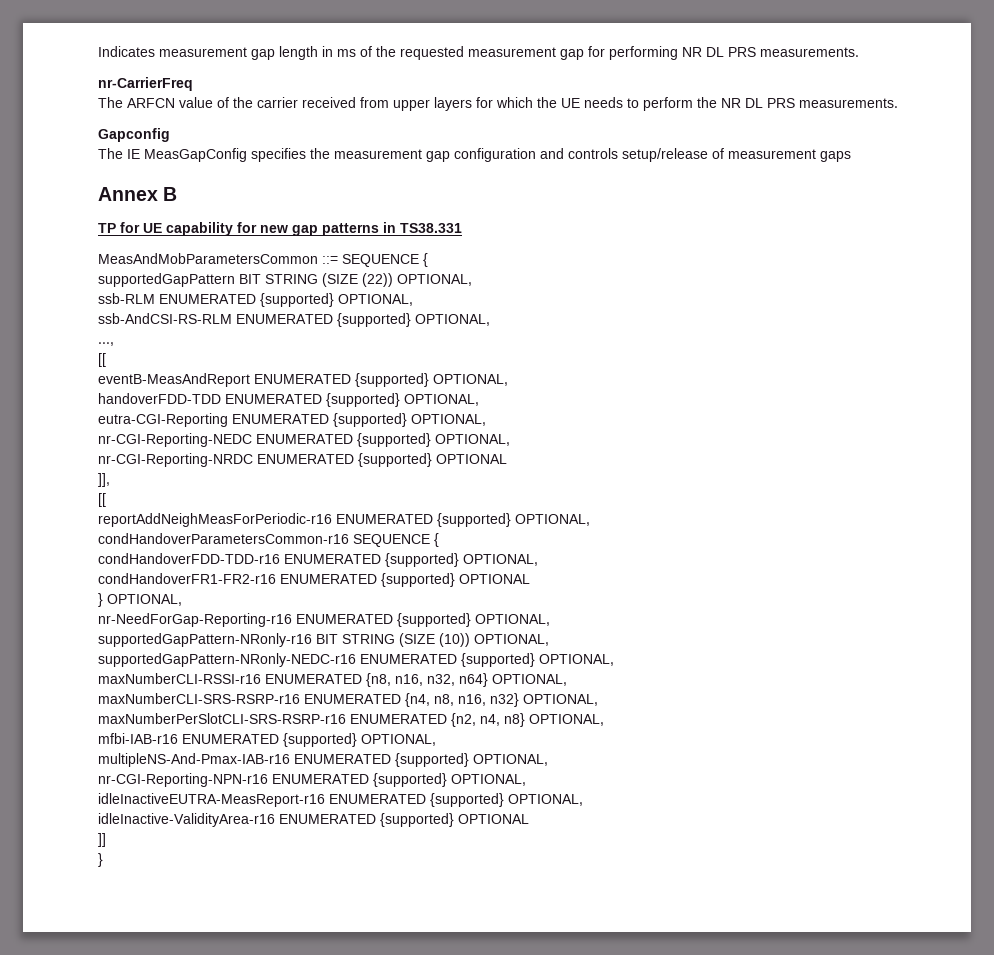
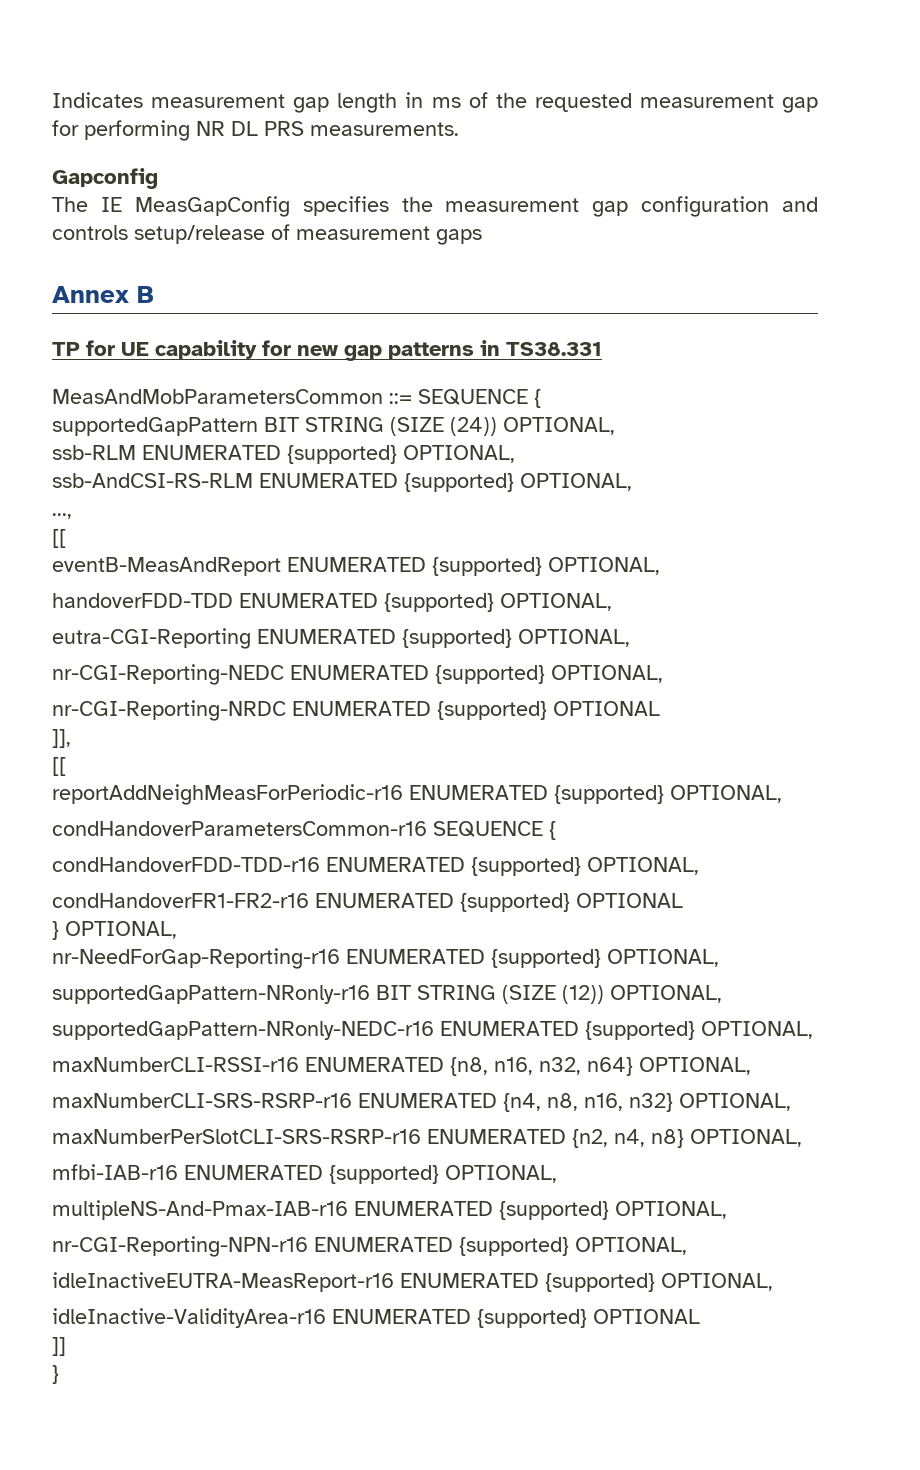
- nr-CarrierFreq
- The ARFCN value of the carrier received from upper layers for which the UE needs to perform the NR DL PRS measurements.
- supportedGapPattern BIT STRING (SIZE (22)) OPTIONAL,
+ supportedGapPattern BIT STRING (SIZE (24)) OPTIONAL,
- supportedGapPattern-NRonly-r16 BIT STRING (SIZE (10)) OPTIONAL,
+ supportedGapPattern-NRonly-r16 BIT STRING (SIZE (12)) OPTIONAL,

